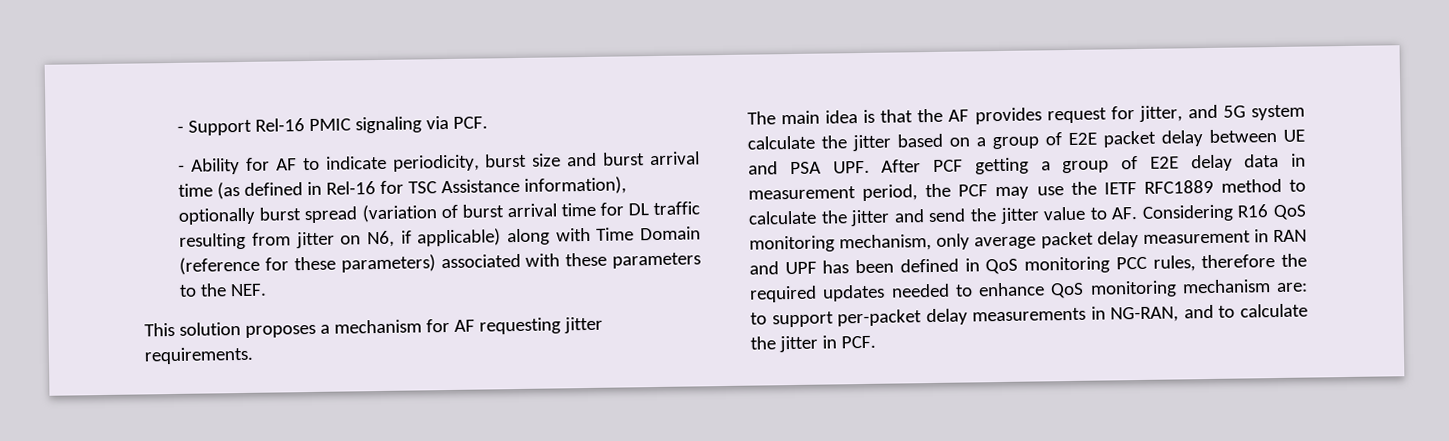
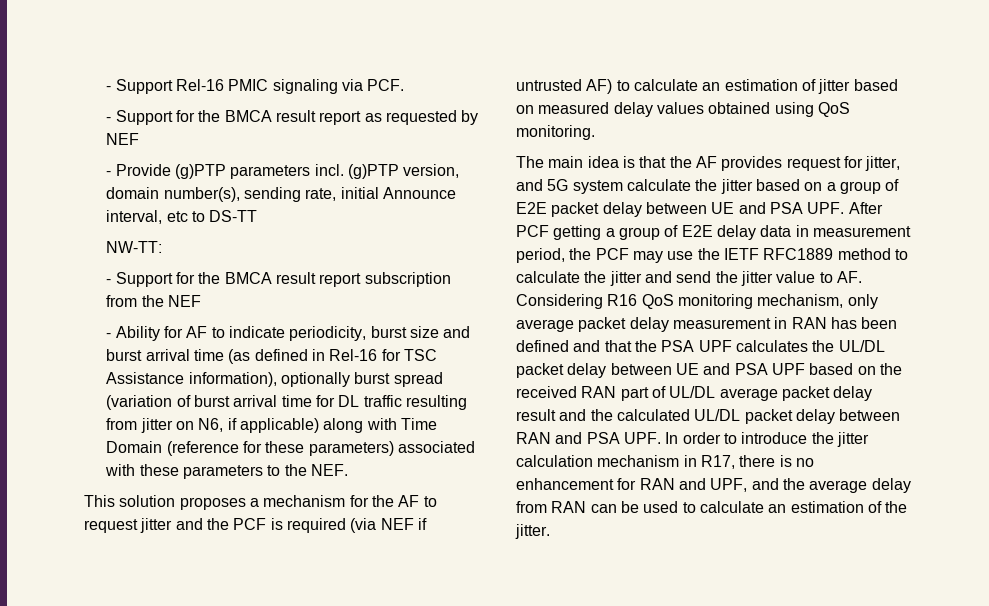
+ - Support for the BMCA result report as requested by NEF
+ - Provide (g)PTP parameters incl. (g)PTP version, domain number(s), sending rate, initial Announce interval, etc to DS-TT
+ NW-TT:
+ - Support for the BMCA result report subscription from the NEF
- This solution proposes a mechanism for AF requesting jitter requirements.
+ This solution proposes a mechanism for the AF to request jitter and the PCF is required (via NEF if untrusted AF) to calculate an estimation of jitter based on measured delay values obtained using QoS monitoring.
- The main idea is that the AF provides request for jitter, and 5G system calculate the jitter based on a group of E2E packet delay between UE and PSA UPF. After PCF getting a group of E2E delay data in measurement period, the PCF may use the IETF RFC1889 method to calculate the jitter and send the jitter value to AF. Considering R16 QoS monitoring mechanism, only average packet delay measurement in RAN and UPF has been defined in QoS monitoring PCC rules, therefore the required updates needed to enhance QoS monitoring mechanism are: to support per-packet delay measurements in NG-RAN, and to calculate the jitter in PCF.
+ The main idea is that the AF provides request for jitter, and 5G system calculate the jitter based on a group of E2E packet delay between UE and PSA UPF. After PCF getting a group of E2E delay data in measurement period, the PCF may use the IETF RFC1889 method to calculate the jitter and send the jitter value to AF. Considering R16 QoS monitoring mechanism, only average packet delay measurement in RAN has been defined and that the PSA UPF calculates the UL/DL packet delay between UE and PSA UPF based on the received RAN part of UL/DL average packet delay result and the calculated UL/DL packet delay between RAN and PSA UPF. In order to introduce the jitter calculation mechanism in R17, there is no enhancement for RAN and UPF, and the average delay from RAN can be used to calculate an estimation of the jitter.

